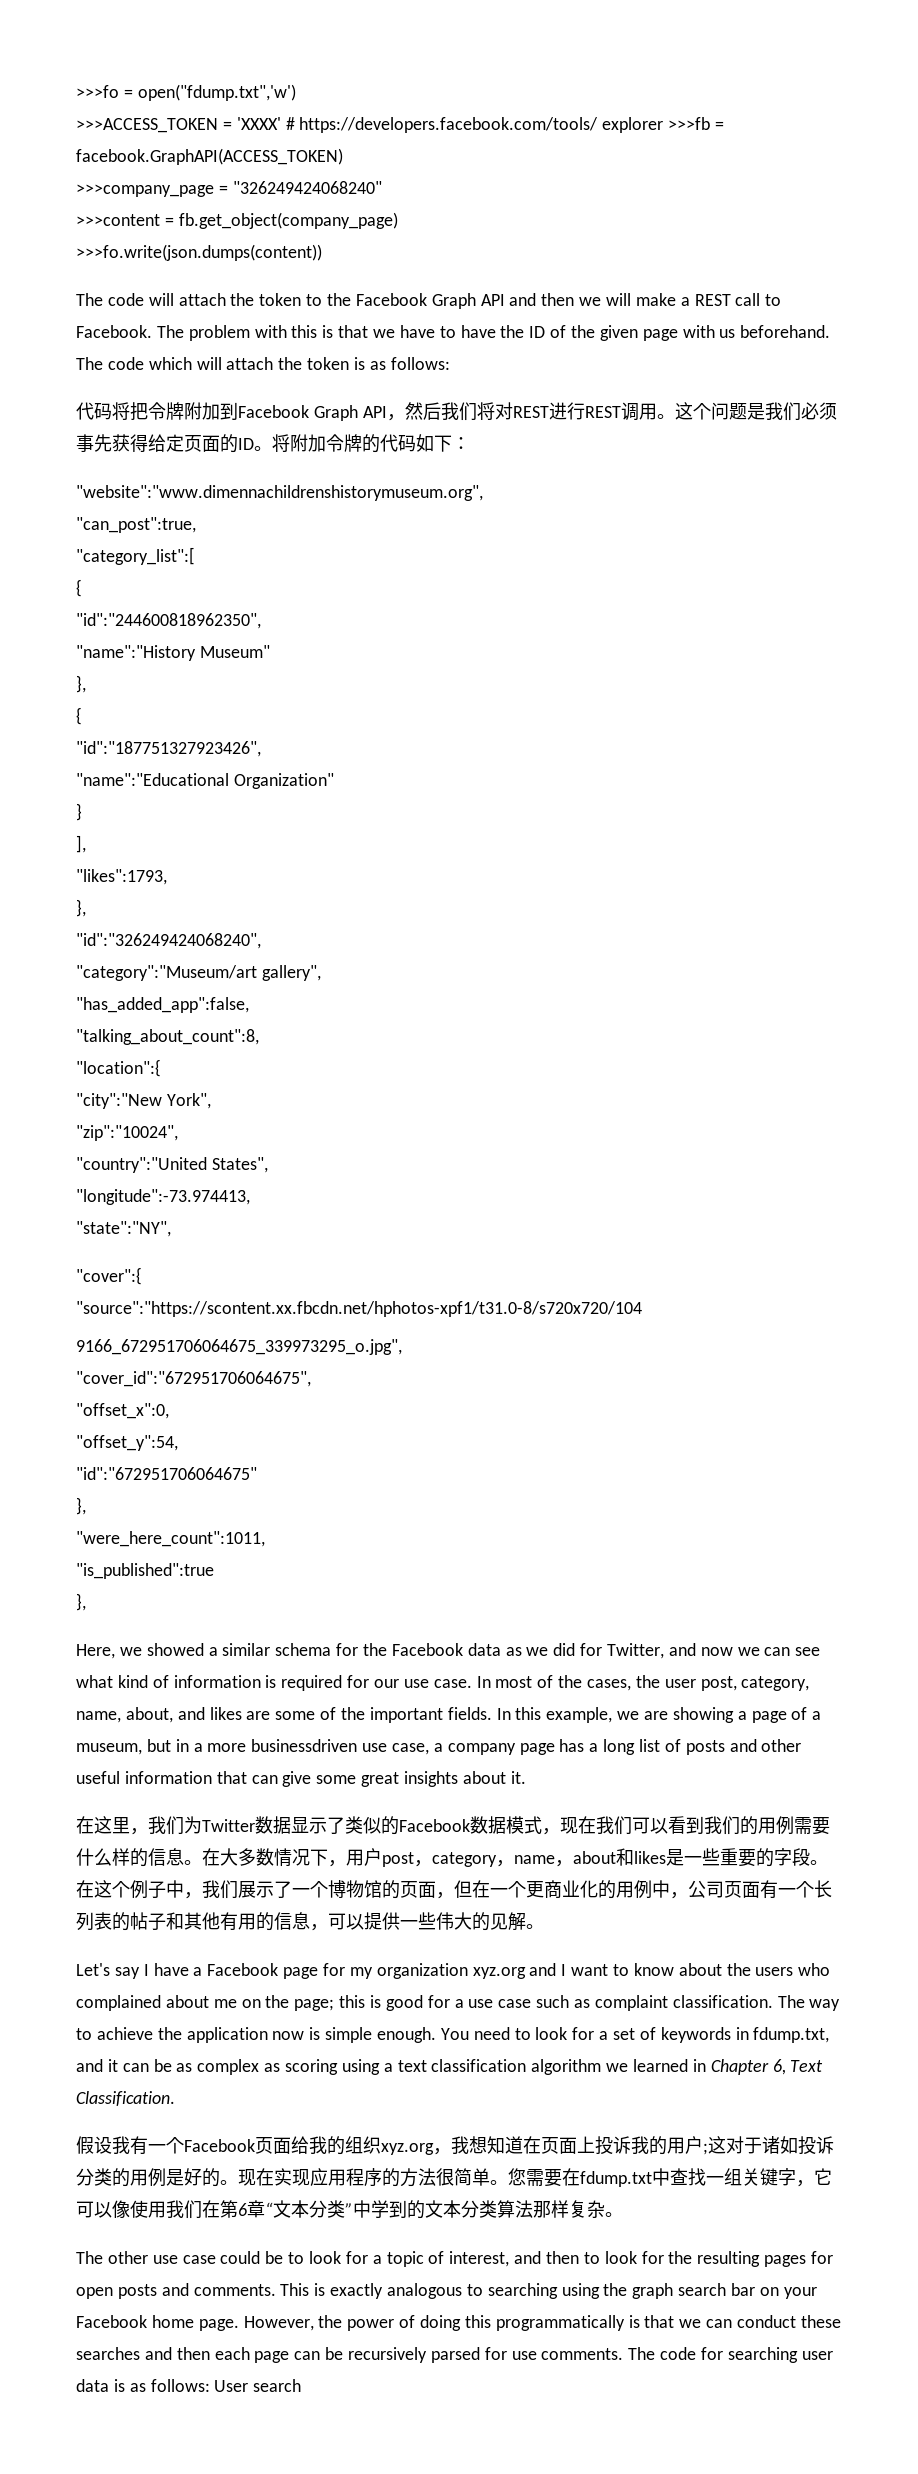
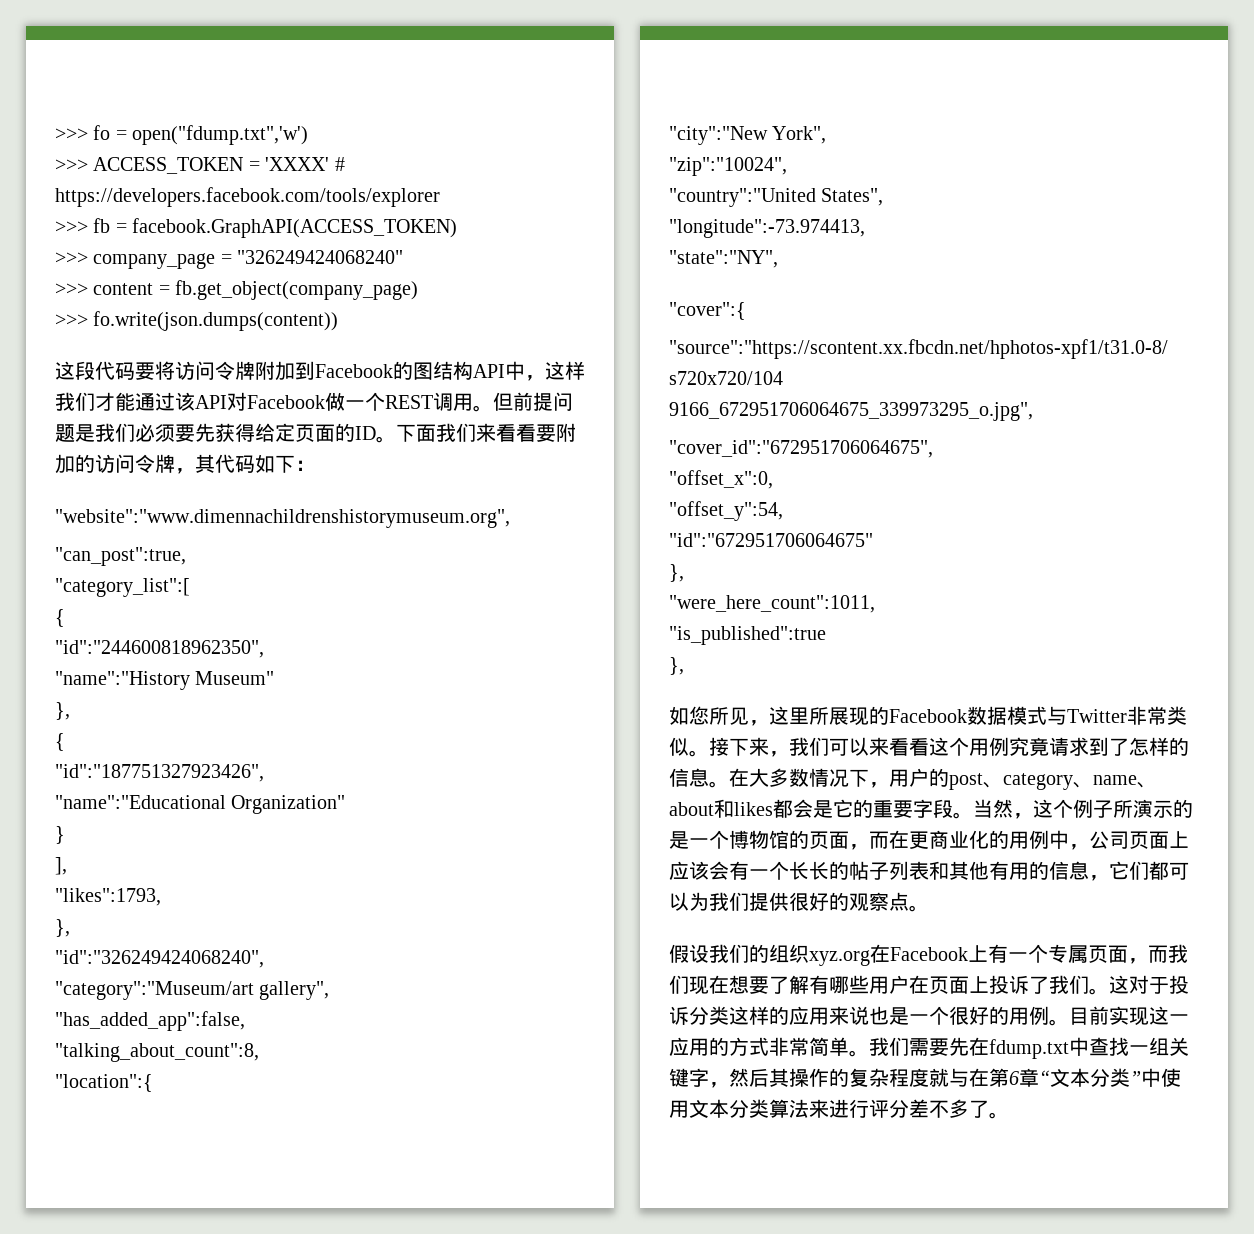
- >>>fo = open("fdump.txt",'w')
+ >>> fo = open("fdump.txt",'w')
- >>>ACCESS_TOKEN = 'XXXX' # https://developers.facebook.com/tools/ explorer >>>fb = facebook.GraphAPI(ACCESS_TOKEN)
+ >>> ACCESS_TOKEN = 'XXXX' # https://developers.facebook.com/tools/explorer
+ >>> fb = facebook.GraphAPI(ACCESS_TOKEN)
- >>>company_page = "326249424068240"
+ >>> company_page = "326249424068240"
- >>>content = fb.get_object(company_page)
+ >>> content = fb.get_object(company_page)
- >>>fo.write(json.dumps(content))
- The code will attach the token to the Facebook Graph API and then we will make a REST call to Facebook. The problem with this is that we have to have the ID of the given page with us beforehand. The code which will attach the token is as follows:
- 代码将把令牌附加到Facebook Graph API，然后我们将对REST进行REST调用。
+ >>> fo.write(json.dumps(content))
+ 这段代码要将访问令牌附加到Facebook的图结构API中，这样我们才能通过该API对Facebook做一个REST调用。
- 这个问题是我们必须事先获得给定页面的ID。
+ 但前提问题是我们必须要先获得给定页面的ID。
- 将附加令牌的代码如下：
+ 下面我们来看看要附加的访问令牌，其代码如下：
- Here, we showed a similar schema for the Facebook data as we did for Twitter, and now we can see what kind of information is required for our use case. In most of the cases, the user post, category, name, about, and likes are some of the important fields. In this example, we are showing a page of a museum, but in a more businessdriven use case, a company page has a long list of posts and other useful information that can give some great insights about it.
- 在这里，我们为Twitter数据显示了类似的Facebook数据模式，现在我们可以看到我们的用例需要什么样的信息。
+ 如您所见，这里所展现的Facebook数据模式与Twitter非常类似。接下来，我们可以来看看这个用例究竟请求到了怎样的信息。
- 在大多数情况下，用户post，category，name，about和likes是一些重要的字段。在这个例子中，我们展示了一个博物馆的页面，但在一个更商业化的用例中，公司页面有一个长列表的帖子和其他有用的信息，可以提供一些伟大的见解。
- Let's say I have a Facebook page for my organization xyz.org and I want to know about the users who complained about me on the page; this is good for a use case such as complaint classification. The way to achieve the application now is simple enough. You need to look for a set of keywords in fdump.txt, and it can be as complex as scoring using a text classification algorithm we learned in Chapter 6, Text Classification.
- 假设我有一个Facebook页面给我的组织xyz.org，我想知道在页面上投诉我的用户;这对于诸如投诉分类的用例是好的。现在实现应用程序的方法很简单。您需要在fdump.txt中查找一组关键字，它可以像使用我们在第6章“文本分类”中学到的文本分类算法那样复杂。
- The other use case could be to look for a topic of interest, and then to look for the resulting pages for open posts and comments. This is exactly analogous to searching using the graph search bar on your Facebook home page. However, the power of doing this programmatically is that we can conduct these searches and then each page can be recursively parsed for use comments. The code for searching user data is as follows: User search
+ 在大多数情况下，用户的post、category、name、about和likes都会是它的重要字段。当然，这个例子所演示的是一个博物馆的页面，而在更商业化的用例中，公司页面上应该会有一个长长的帖子列表和其他有用的信息，它们都可以为我们提供很好的观察点。
+ 假设我们的组织xyz.org在Facebook上有一个专属页面，而我们现在想要了解有哪些用户在页面上投诉了我们。这对于投诉分类这样的应用来说也是一个很好的用例。目前实现这一应用的方式非常简单。我们需要先在fdump.txt中查找一组关键字，然后其操作的复杂程度就与在第6章“文本分类”中使用文本分类算法来进行评分差不多了。

